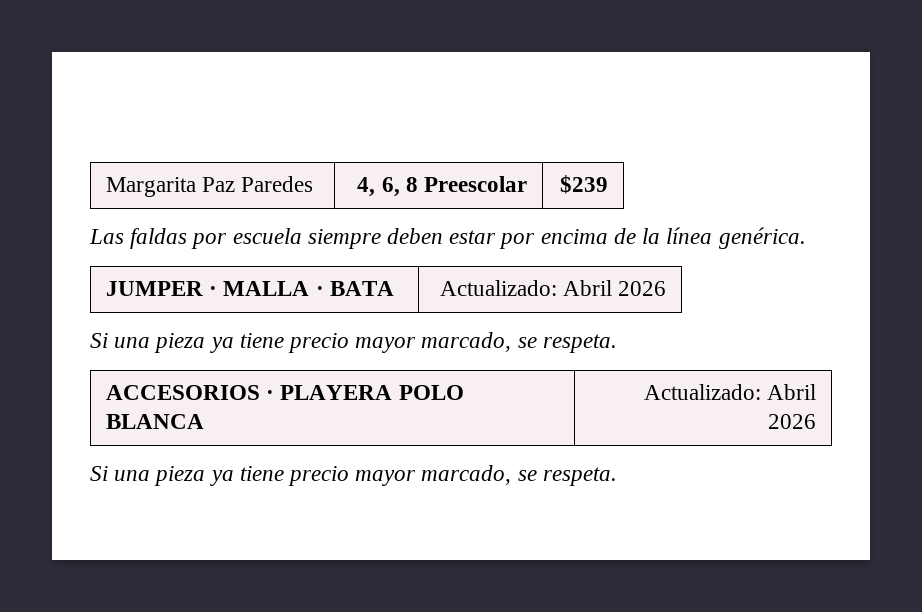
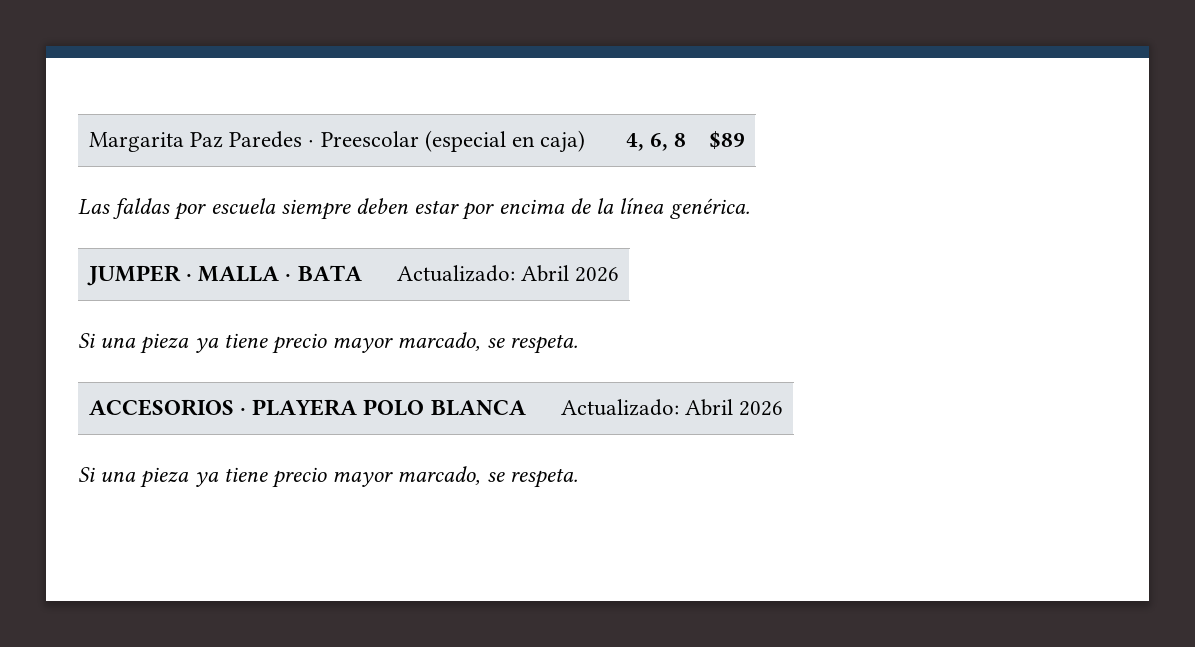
- Margarita Paz Paredes | 4, 6, 8 Preescolar | $239
+ Margarita Paz Paredes · Preescolar (especial en caja) | 4, 6, 8 | $89

